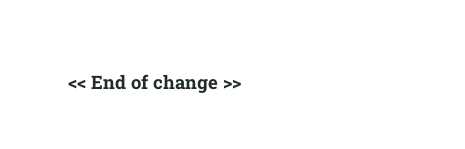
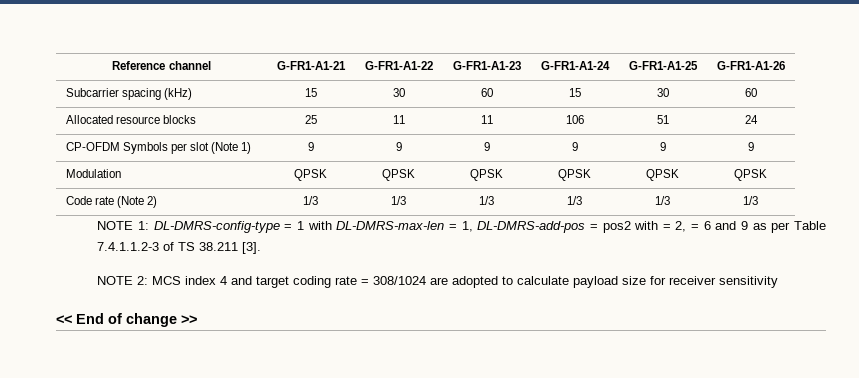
+ Reference channel | G-FR1-A1-21 | G-FR1-A1-22 | G-FR1-A1-23 | G-FR1-A1-24 | G-FR1-A1-25 | G-FR1-A1-26
+ Subcarrier spacing (kHz) | 15 | 30 | 60 | 15 | 30 | 60
+ Allocated resource blocks | 25 | 11 | 11 | 106 | 51 | 24
+ CP-OFDM Symbols per slot (Note 1) | 9 | 9 | 9 | 9 | 9 | 9
+ Modulation | QPSK | QPSK | QPSK | QPSK | QPSK | QPSK
+ Code rate (Note 2) | 1/3 | 1/3 | 1/3 | 1/3 | 1/3 | 1/3
+ NOTE 1: DL-DMRS-config-type = 1 with DL-DMRS-max-len = 1, DL-DMRS-add-pos = pos2 with = 2, = 6 and 9 as per Table 7.4.1.1.2-3 of TS 38.211 [3].
+ NOTE 2: MCS index 4 and target coding rate = 308/1024 are adopted to calculate payload size for receiver sensitivity

